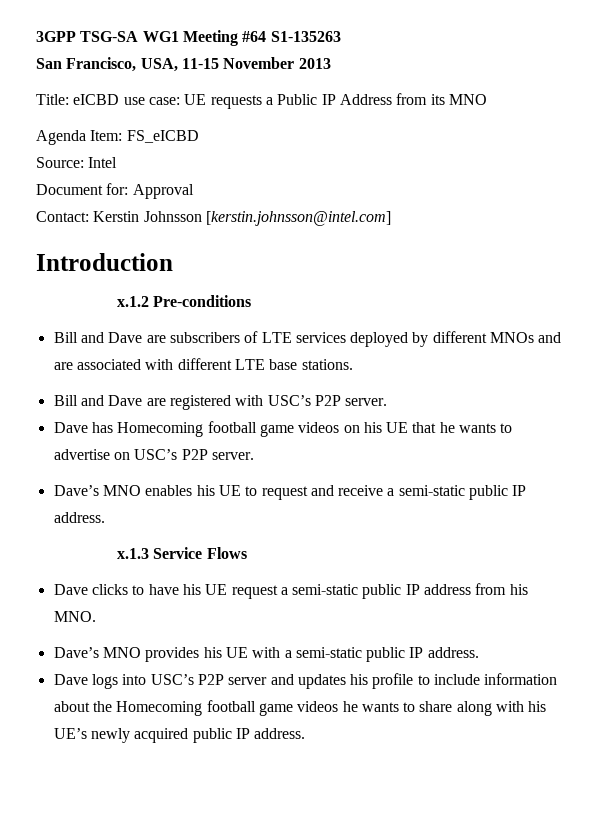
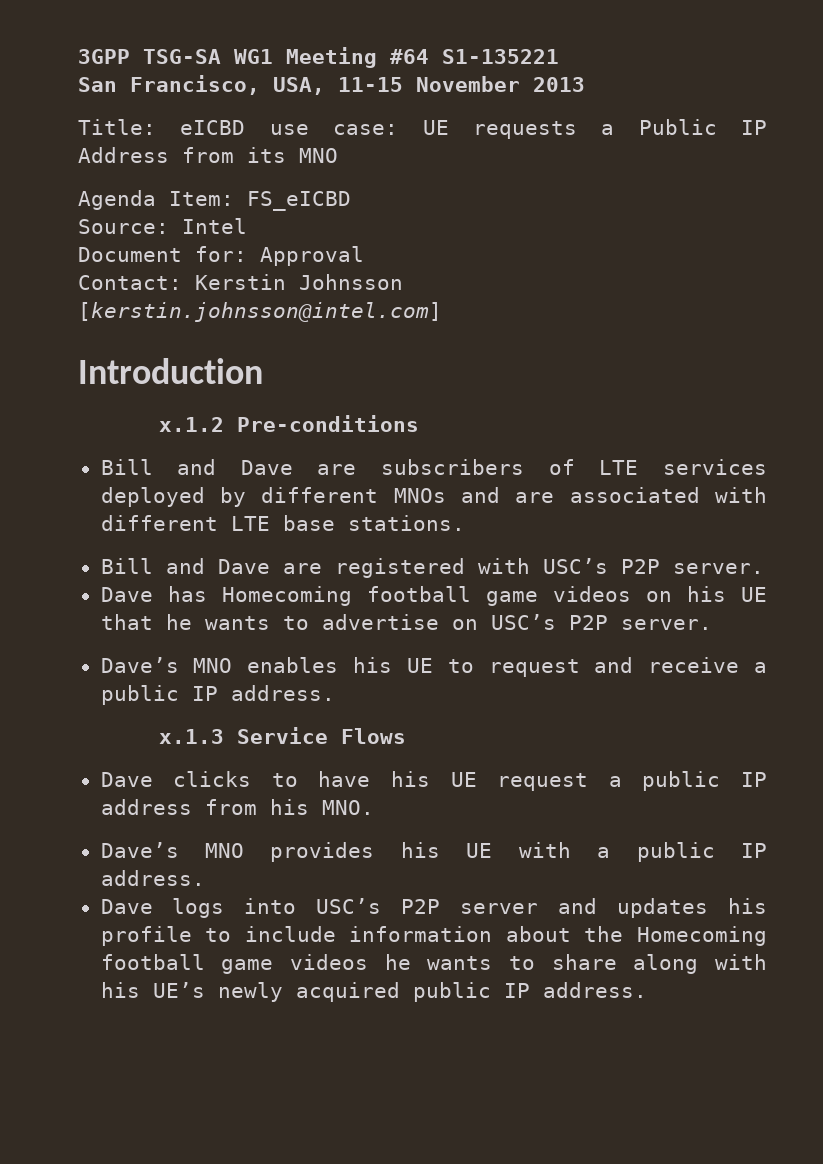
- 3GPP TSG-SA WG1 Meeting #64 S1-135263
+ 3GPP TSG-SA WG1 Meeting #64 S1-135221
- Dave’s MNO enables his UE to request and receive a semi-static public IP address.
+ Dave’s MNO enables his UE to request and receive a public IP address.
- Dave clicks to have his UE request a semi-static public IP address from his MNO.
+ Dave clicks to have his UE request a public IP address from his MNO.
- Dave’s MNO provides his UE with a semi-static public IP address.
+ Dave’s MNO provides his UE with a public IP address.

